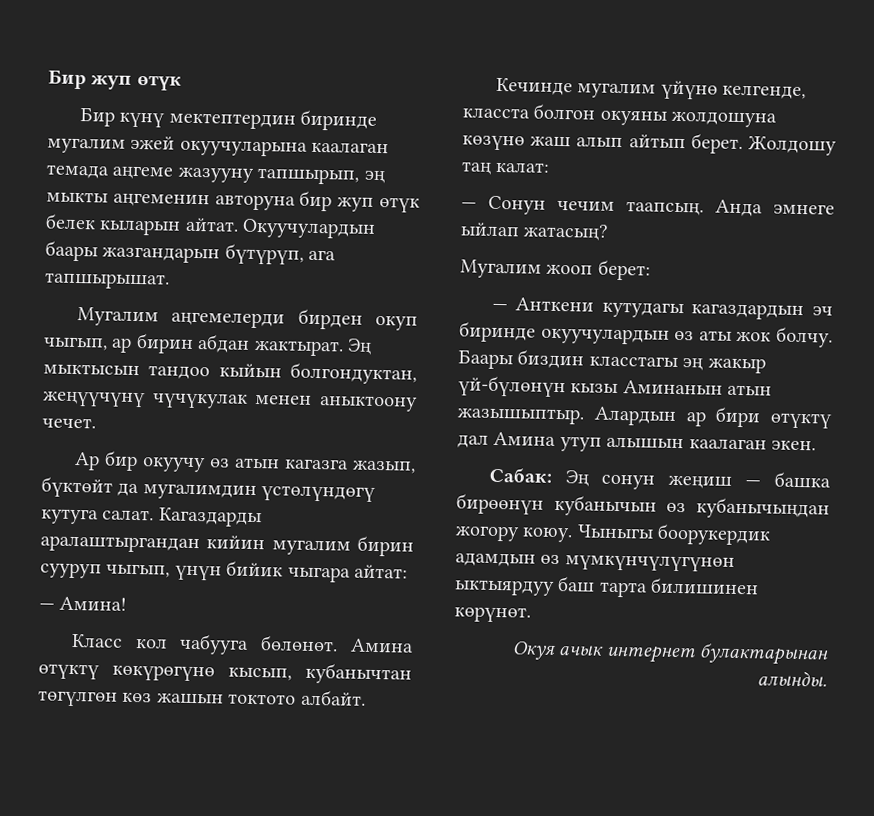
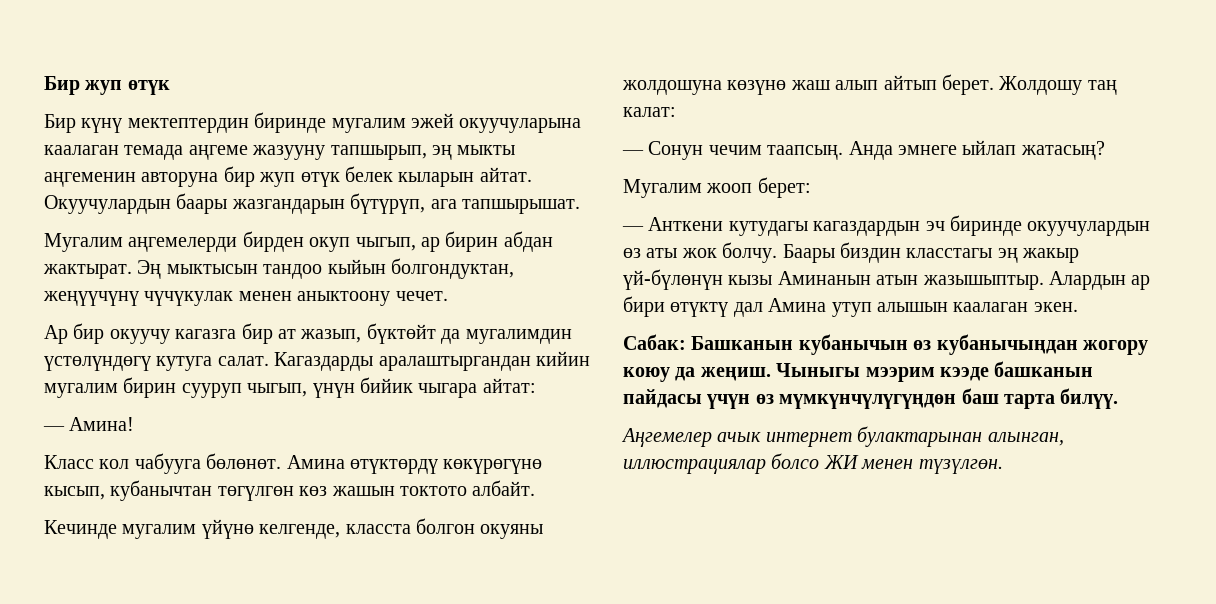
- Ар бир окуучу өз атын кагазга жазып, бүктөйт да мугалимдин үстөлүндөгү кутуга салат.
+ Ар бир окуучу кагазга бир ат жазып, бүктөйт да мугалимдин үстөлүндөгү кутуга салат.
- Амина өтүктү көкүрөгүнө кысып, кубанычтан төгүлгөн көз жашын токтото албайт.
+ Амина өтүктөрдү көкүрөгүнө кысып, кубанычтан төгүлгөн көз жашын токтото албайт.
- Сабак: Эң сонун жеңиш — башка бирөөнүн кубанычын өз кубанычыңдан жогору коюу. Чыныгы боорукердик адамдын өз мүмкүнчүлүгүнөн ыктыярдуу баш тарта билишинен көрүнөт.
- Окуя ачык интернет булактарынан алынды.
+ Сабак: Башканын кубанычын өз кубанычыңдан жогору коюу да жеңиш. Чыныгы мээрим кээде башканын пайдасы үчүн өз мүмкүнчүлүгүңдөн баш тарта билүү.
+ Аңгемелер ачык интернет булактарынан алынган, иллюстрациялар болсо ЖИ менен түзүлгөн.

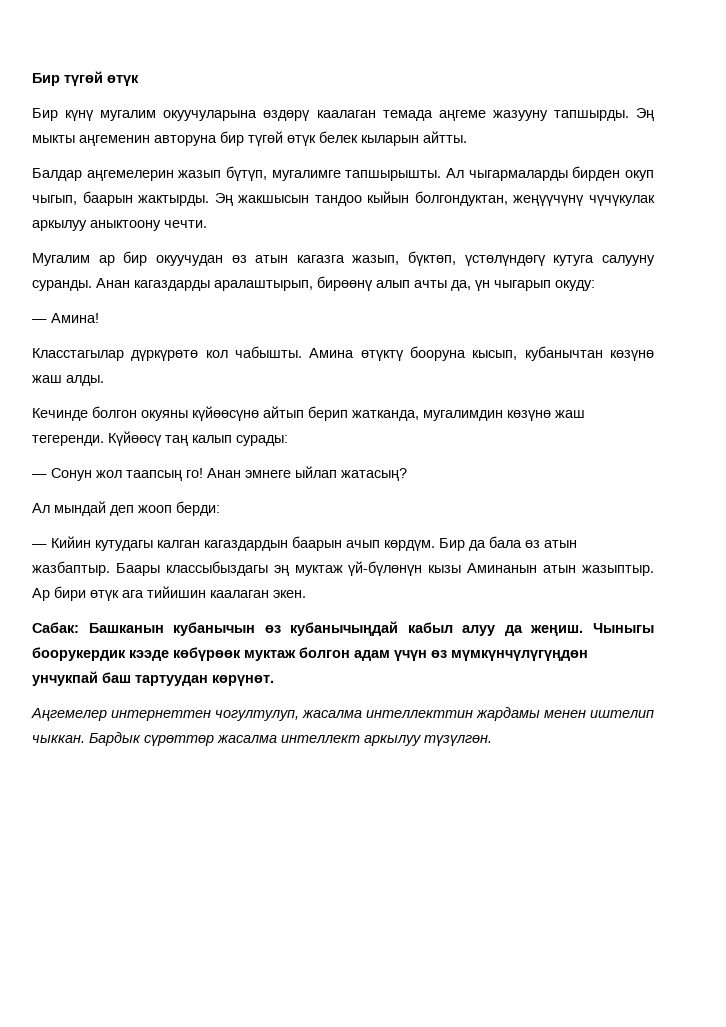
- Бир жуп өтүк
+ Бир түгөй өтүк
- Бир күнү мектептердин биринде мугалим эжей окуучуларына каалаган темада аңгеме жазууну тапшырып, эң мыкты аңгеменин авторуна бир жуп өтүк белек кыларын айтат. Окуучулардын баары жазгандарын бүтүрүп, ага тапшырышат.
- Мугалим аңгемелерди бирден окуп чыгып, ар бирин абдан жактырат. Эң мыктысын тандоо кыйын болгондуктан, жеңүүчүнү чүчүкулак менен аныктоону чечет.
- Ар бир окуучу кагазга бир ат жазып, бүктөйт да мугалимдин үстөлүндөгү кутуга салат. Кагаздарды аралаштыргандан кийин мугалим бирин сууруп чыгып, үнүн бийик чыгара айтат:
+ Бир күнү мугалим окуучуларына өздөрү каалаган темада аңгеме жазууну тапшырды. Эң мыкты аңгеменин авторуна бир түгөй өтүк белек кыларын айтты.
+ Балдар аңгемелерин жазып бүтүп, мугалимге тапшырышты. Ал чыгармаларды бирден окуп чыгып, баарын жактырды. Эң жакшысын тандоо кыйын болгондуктан, жеңүүчүнү чүчүкулак аркылуу аныктоону чечти.
+ Мугалим ар бир окуучудан өз атын кагазга жазып, бүктөп, үстөлүндөгү кутуга салууну суранды. Анан кагаздарды аралаштырып, бирөөнү алып ачты да, үн чыгарып окуду:
  — Амина!
- Класс кол чабууга бөлөнөт. Амина өтүктөрдү көкүрөгүнө кысып, кубанычтан төгүлгөн көз жашын токтото албайт.
- Кечинде мугалим үйүнө келгенде, класста болгон окуяны жолдошуна көзүнө жаш алып айтып берет. Жолдошу таң калат:
- — Сонун чечим таапсың. Анда эмнеге ыйлап жатасың?
- Мугалим жооп берет:
- — Анткени кутудагы кагаздардын эч биринде окуучулардын өз аты жок болчу. Баары биздин класстагы эң жакыр үй-бүлөнүн кызы Аминанын атын жазышыптыр. Алардын ар бири өтүктү дал Амина утуп алышын каалаган экен.
+ Класстагылар дүркүрөтө кол чабышты. Амина өтүктү бооруна кысып, кубанычтан көзүнө жаш алды.
+ Кечинде болгон окуяны күйөөсүнө айтып берип жатканда, мугалимдин көзүнө жаш тегеренди. Күйөөсү таң калып сурады:
+ — Сонун жол таапсың го! Анан эмнеге ыйлап жатасың?
+ Ал мындай деп жооп берди:
+ — Кийин кутудагы калган кагаздардын баарын ачып көрдүм. Бир да бала өз атын жазбаптыр. Баары классыбыздагы эң муктаж үй-бүлөнүн кызы Аминанын атын жазыптыр. Ар бири өтүк ага тийишин каалаган экен.
- Сабак: Башканын кубанычын өз кубанычыңдан жогору коюу да жеңиш. Чыныгы мээрим кээде башканын пайдасы үчүн өз мүмкүнчүлүгүңдөн баш тарта билүү.
- Аңгемелер ачык интернет булактарынан алынган, иллюстрациялар болсо ЖИ менен түзүлгөн.
+ Сабак: Башканын кубанычын өз кубанычыңдай кабыл алуу да жеңиш. Чыныгы боорукердик кээде көбүрөөк муктаж болгон адам үчүн өз мүмкүнчүлүгүңдөн унчукпай баш тартуудан көрүнөт.
+ Аңгемелер интернеттен чогултулуп, жасалма интеллекттин жардамы менен иштелип чыккан. Бардык сүрөттөр жасалма интеллект аркылуу түзүлгөн.

